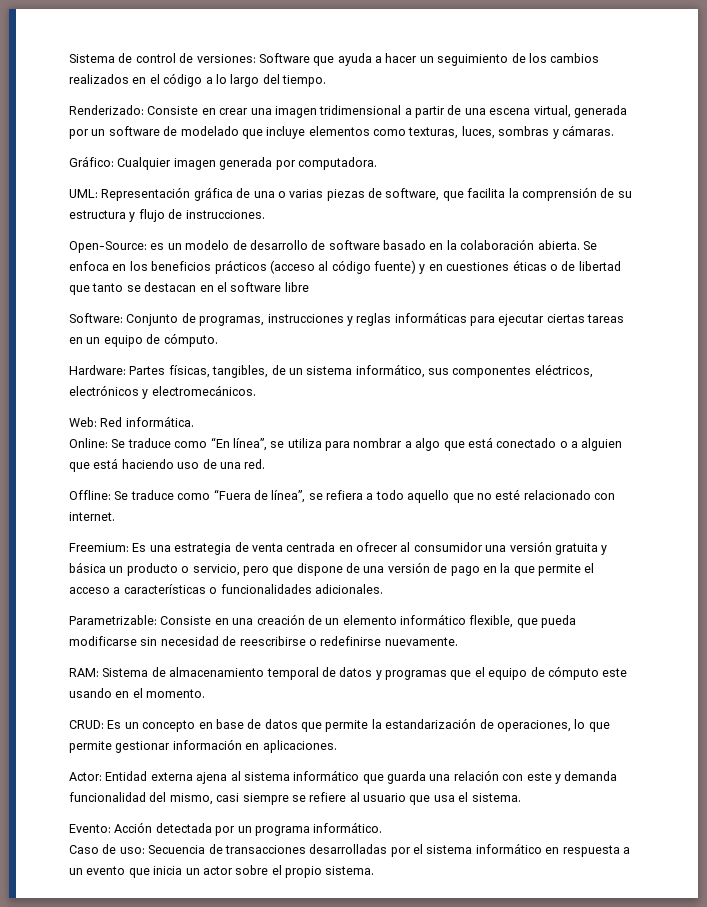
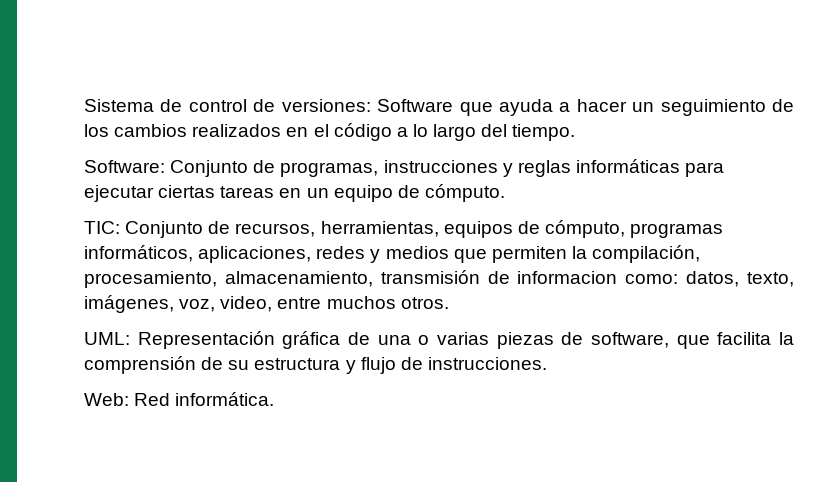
- Renderizado: Consiste en crear una imagen tridimensional a partir de una escena virtual, generada por un software de modelado que incluye elementos como texturas, luces, sombras y cámaras.
- Gráfico: Cualquier imagen generada por computadora.
+ Software: Conjunto de programas, instrucciones y reglas informáticas para ejecutar ciertas tareas en un equipo de cómputo.
+ TIC: Conjunto de recursos, herramientas, equipos de cómputo, programas informáticos, aplicaciones, redes y medios que permiten la compilación, procesamiento, almacenamiento, transmisión de informacion como: datos, texto, imágenes, voz, video, entre muchos otros.
- Open-Source: es un modelo de desarrollo de software basado en la colaboración abierta. Se enfoca en los beneficios prácticos (acceso al código fuente) y en cuestiones éticas o de libertad que tanto se destacan en el software libre
- Software: Conjunto de programas, instrucciones y reglas informáticas para ejecutar ciertas tareas en un equipo de cómputo.
- Hardware: Partes físicas, tangibles, de un sistema informático, sus componentes eléctricos, electrónicos y electromecánicos.
  Web: Red informática.
- Online: Se traduce como “En línea”, se utiliza para nombrar a algo que está conectado o a alguien que está haciendo uso de una red.
- Offline: Se traduce como “Fuera de línea”, se refiera a todo aquello que no esté relacionado con internet.
- Freemium: Es una estrategia de venta centrada en ofrecer al consumidor una versión gratuita y básica un producto o servicio, pero que dispone de una versión de pago en la que permite el acceso a características o funcionalidades adicionales.
- Parametrizable: Consiste en una creación de un elemento informático flexible, que pueda modificarse sin necesidad de reescribirse o redefinirse nuevamente.
- RAM: Sistema de almacenamiento temporal de datos y programas que el equipo de cómputo este usando en el momento.
- CRUD: Es un concepto en base de datos que permite la estandarización de operaciones, lo que permite gestionar información en aplicaciones.
- Actor: Entidad externa ajena al sistema informático que guarda una relación con este y demanda funcionalidad del mismo, casi siempre se refiere al usuario que usa el sistema.
- Evento: Acción detectada por un programa informático.
- Caso de uso: Secuencia de transacciones desarrolladas por el sistema informático en respuesta a un evento que inicia un actor sobre el propio sistema.

